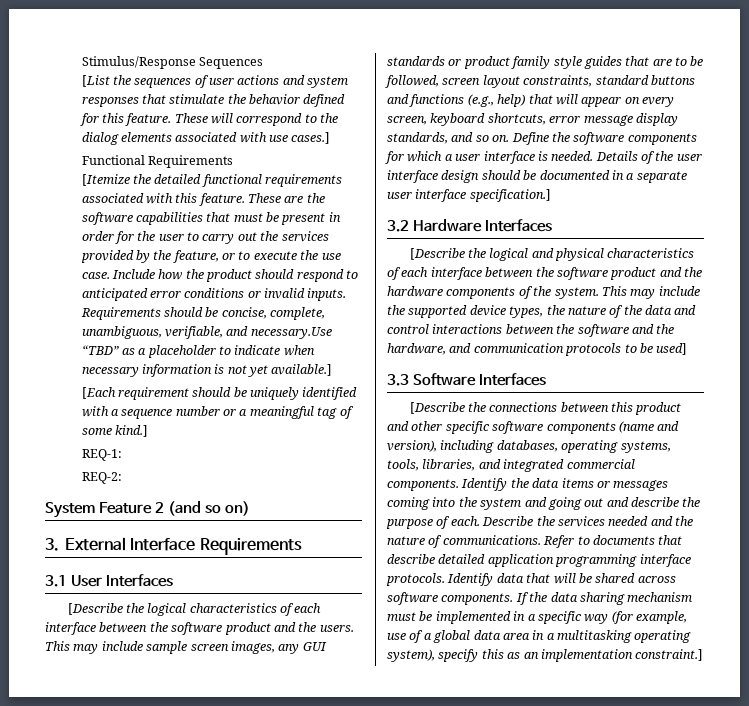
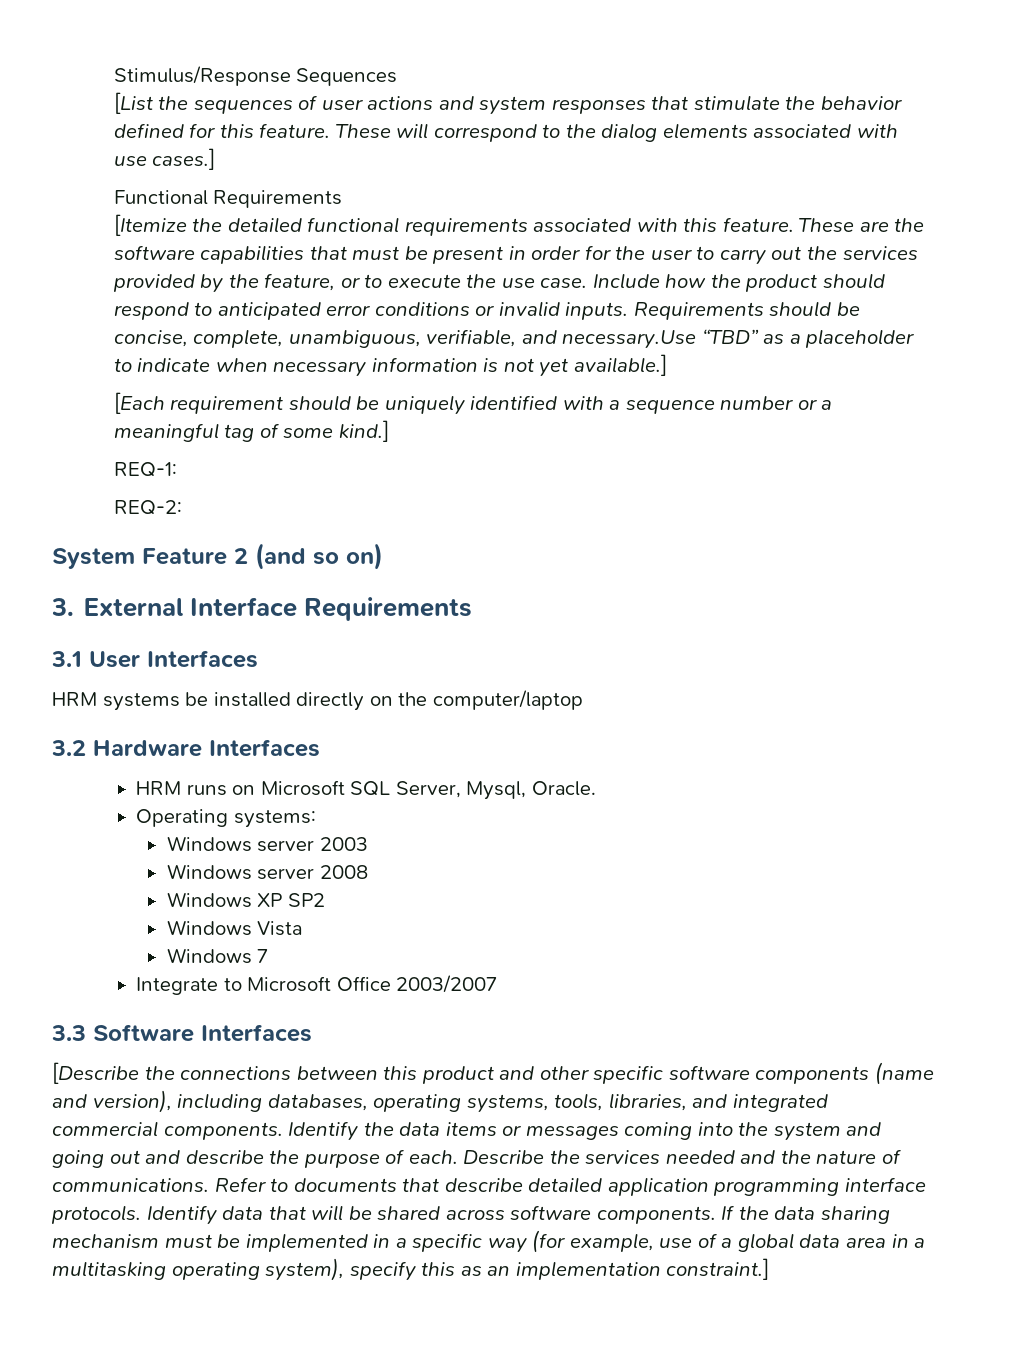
- [Describe the logical characteristics of each interface between the software product and the users. This may include sample screen images, any GUI standards or product family style guides that are to be followed, screen layout constraints, standard buttons and functions (e.g., help) that will appear on every screen, keyboard shortcuts, error message display standards, and so on. Define the software components for which a user interface is needed. Details of the user interface design should be documented in a separate user interface specification.]
+ HRM systems be installed directly on the computer/laptop
  3.2 Hardware Interfaces
- [Describe the logical and physical characteristics of each interface between the software product and the hardware components of the system. This may include the supported device types, the nature of the data and control interactions between the software and the hardware, and communication protocols to be used]
+ HRM runs on Microsoft SQL Server, Mysql, Oracle.
+ Operating systems:
+ Windows server 2003
+ Windows server 2008
+ Windows XP SP2
+ Windows Vista
+ Windows 7
+ Integrate to Microsoft Office 2003/2007

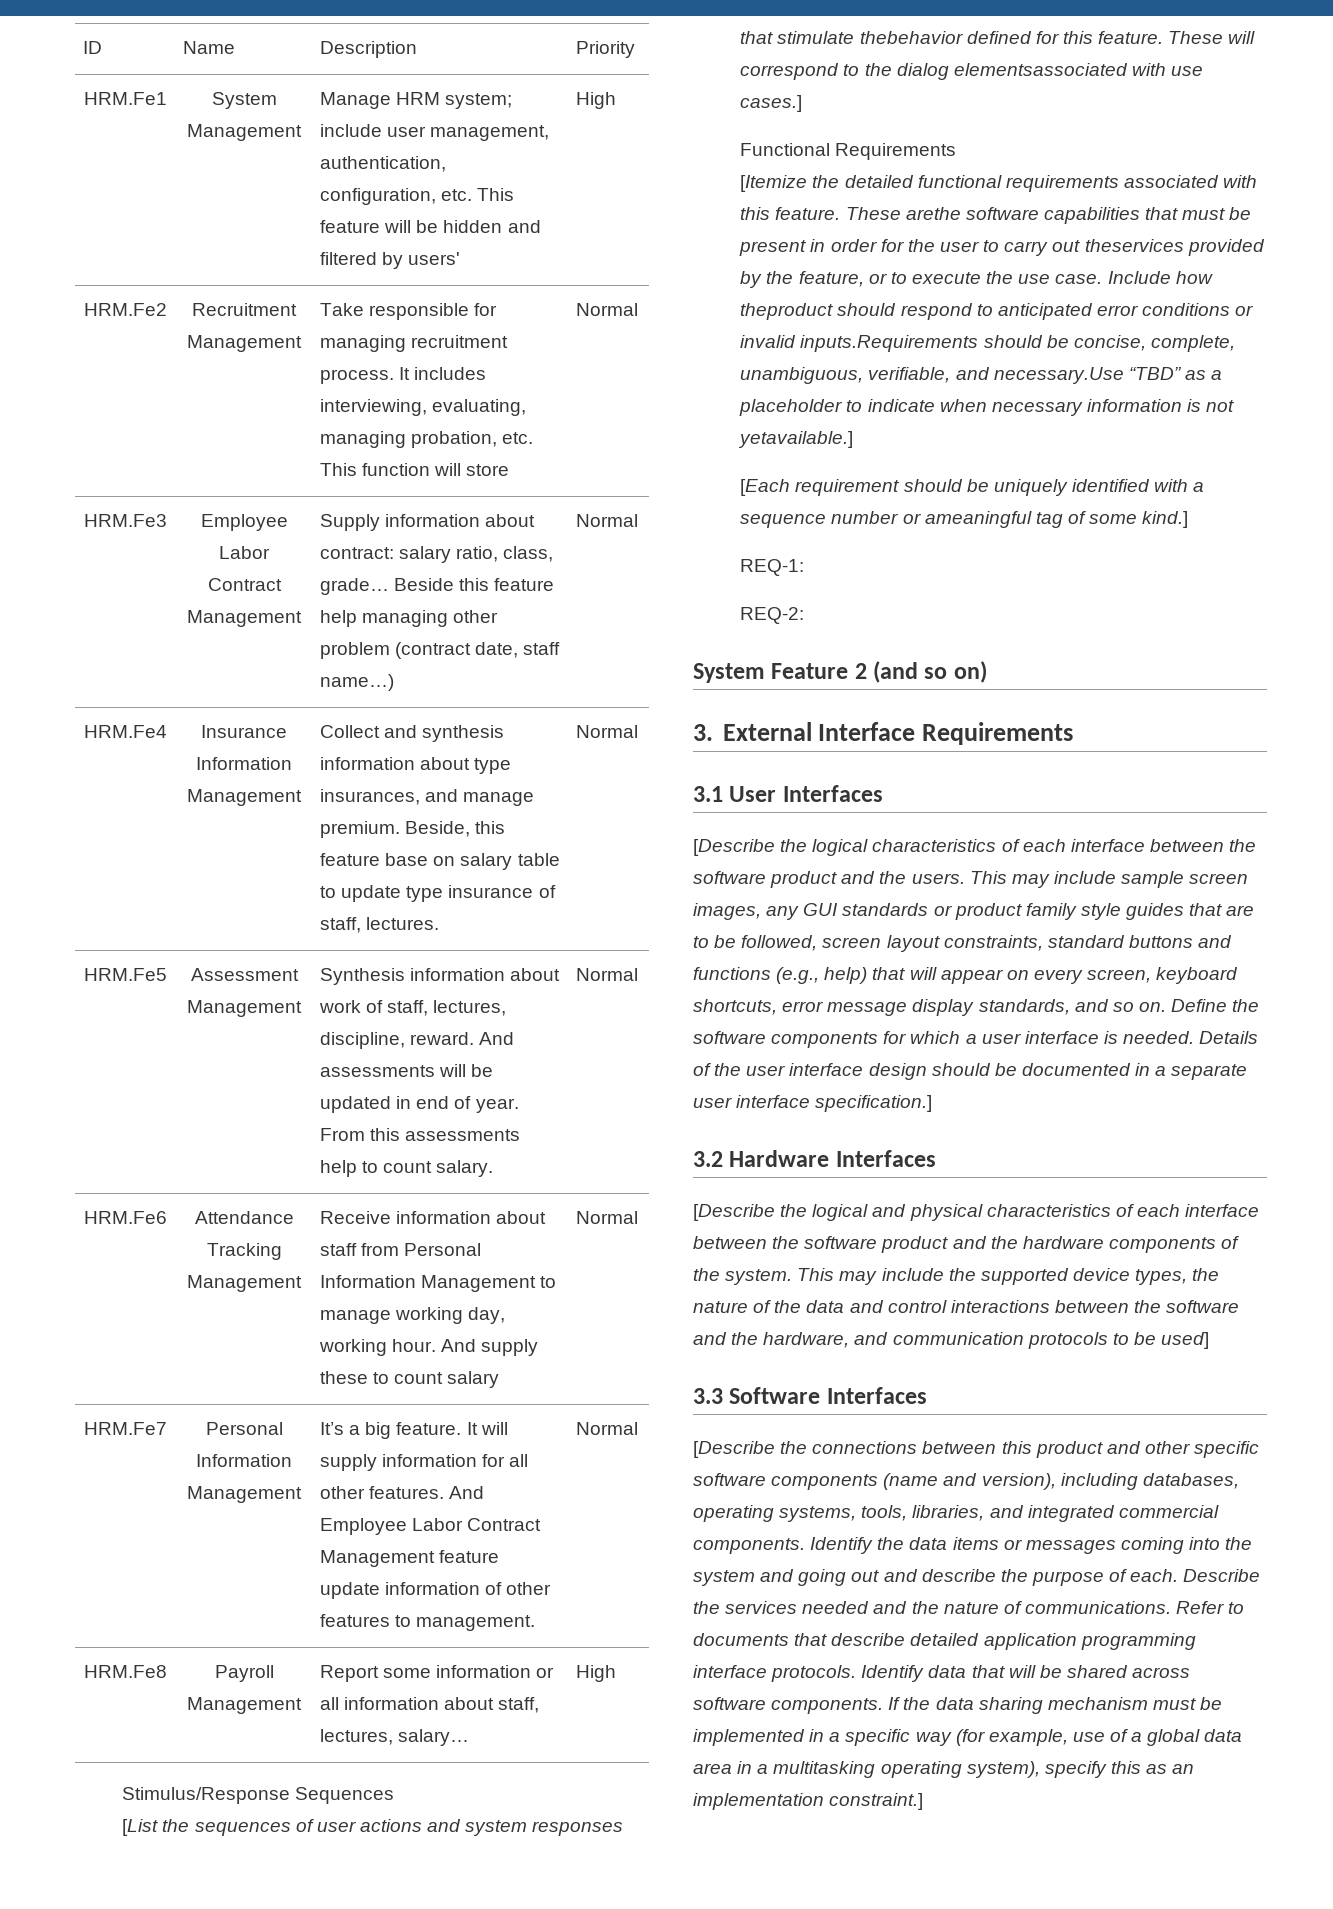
+ ID | Name | Description | Priority
+ HRM.Fe1 | System Management | Manage HRM system; include user management, authentication, configuration, etc. This feature will be hidden and filtered by users' | High
+ HRM.Fe2 | Recruitment Management | Take responsible for managing recruitment process. It includes interviewing, evaluating, managing probation, etc. This function will store | Normal
+ HRM.Fe3 | Employee Labor Contract Management | Supply information about contract: salary ratio, class, grade… Beside this feature help managing other problem (contract date, staff name…) | Normal
+ HRM.Fe4 | Insurance Information Management | Collect and synthesis information about type insurances, and manage premium. Beside, this feature base on salary table to update type insurance of staff, lectures. | Normal
+ HRM.Fe5 | Assessment Management | Synthesis information about work of staff, lectures, discipline, reward. And assessments will be updated in end of year. From this assessments help to count salary. | Normal
+ HRM.Fe6 | Attendance Tracking Management | Receive information about staff from Personal Information Management to manage working day, working hour. And supply these to count salary | Normal
+ HRM.Fe7 | Personal Information Management | It’s a big feature. It will supply information for all other features. And Employee Labor Contract Management feature update information of other features to management. | Normal
+ HRM.Fe8 | Payroll Management | Report some information or all information about staff, lectures, salary… | High
- [List the sequences of user actions and system responses that stimulate the behavior defined for this feature.
+ [List the sequences of user actions and system responses that stimulate thebehavior defined for this feature.
- These will correspond to the dialog elements associated with use cases.]
+ These will correspond to the dialog elementsassociated with use cases.]
- These are the software capabilities that must be present in order for the user to carry out the services provided by the feature, or to execute the use case.
+ These arethe software capabilities that must be present in order for the user to carry out theservices provided by the feature, or to execute the use case.
- Include how the product should respond to anticipated error conditions or invalid inputs. Requirements should be concise, complete, unambiguous, verifiable, and necessary.Use “TBD” as a placeholder to indicate when necessary information is not yet available.]
+ Include how theproduct should respond to anticipated error conditions or invalid inputs.Requirements should be concise, complete, unambiguous, verifiable, and necessary.Use “TBD” as a placeholder to indicate when necessary information is not yetavailable.]
- [Each requirement should be uniquely identified with a sequence number or a meaningful tag of some kind.]
+ [Each requirement should be uniquely identified with a sequence number or ameaningful tag of some kind.]
- HRM systems be installed directly on the computer/laptop
+ [Describe the logical characteristics of each interface between the software product and the users. This may include sample screen images, any GUI standards or product family style guides that are to be followed, screen layout constraints, standard buttons and functions (e.g., help) that will appear on every screen, keyboard shortcuts, error message display standards, and so on. Define the software components for which a user interface is needed. Details of the user interface design should be documented in a separate user interface specification.]
  3.2 Hardware Interfaces
- HRM runs on Microsoft SQL Server, Mysql, Oracle.
- Operating systems:
- Windows server 2003
- Windows server 2008
- Windows XP SP2
- Windows Vista
- Windows 7
- Integrate to Microsoft Office 2003/2007
+ [Describe the logical and physical characteristics of each interface between the software product and the hardware components of the system. This may include the supported device types, the nature of the data and control interactions between the software and the hardware, and communication protocols to be used]

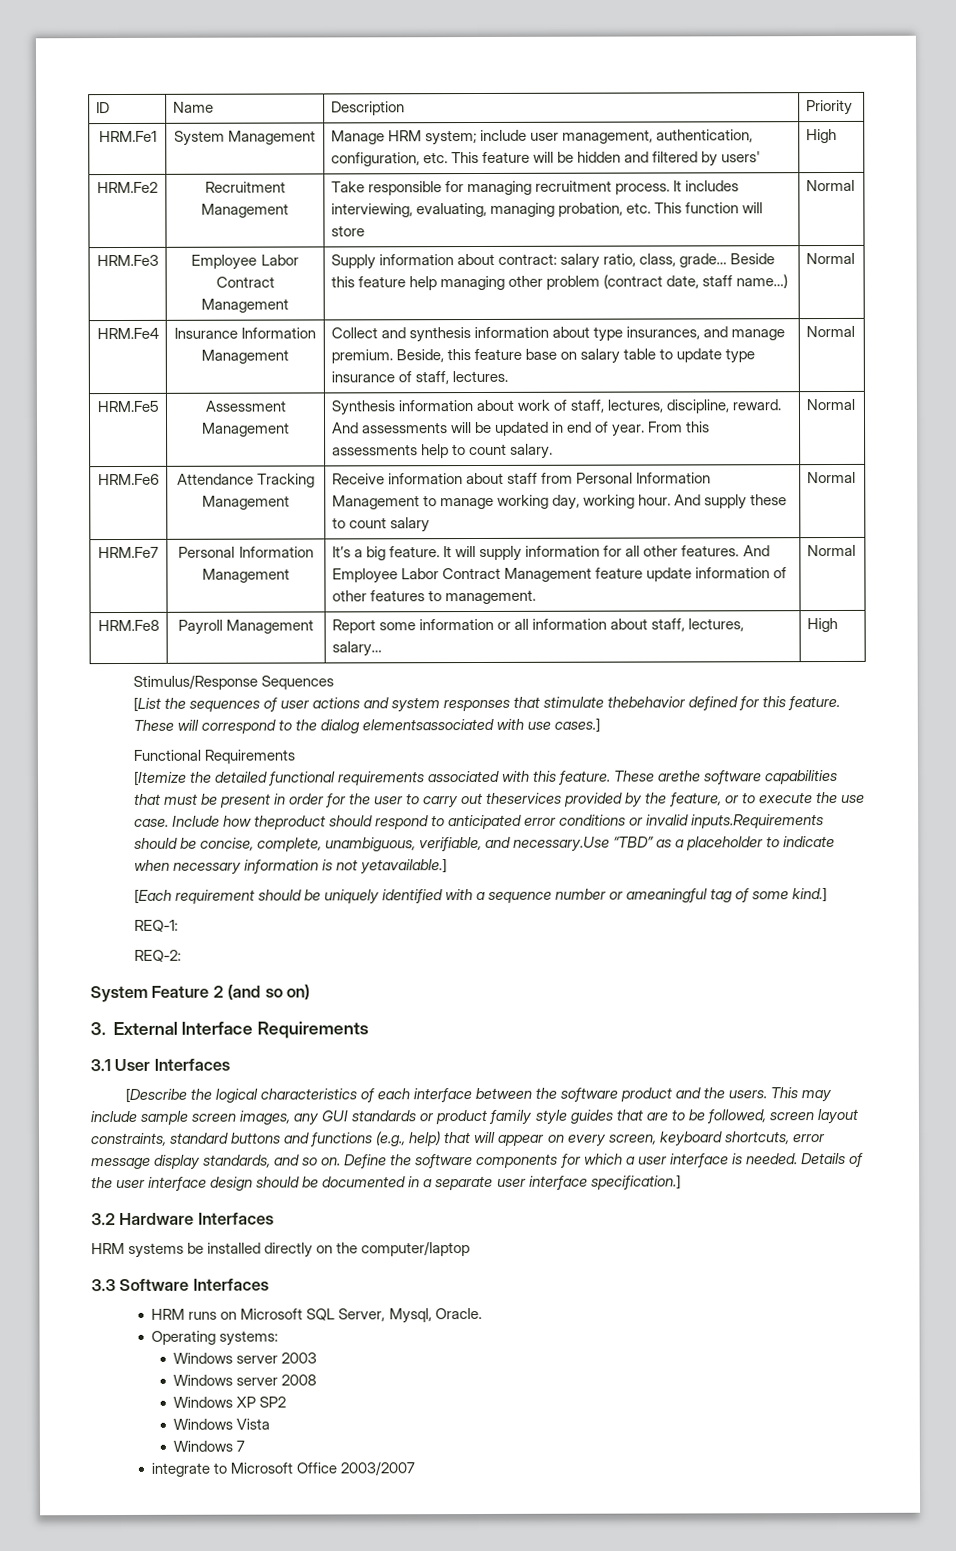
- [Describe the logical and physical characteristics of each interface between the software product and the hardware components of the system. This may include the supported device types, the nature of the data and control interactions between the software and the hardware, and communication protocols to be used]
+ HRM systems be installed directly on the computer/laptop
  3.3 Software Interfaces
- [Describe the connections between this product and other specific software components (name and version), including databases, operating systems, tools, libraries, and integrated commercial components. Identify the data items or messages coming into the system and going out and describe the purpose of each. Describe the services needed and the nature of communications. Refer to documents that describe detailed application programming interface protocols. Identify data that will be shared across software components. If the data sharing mechanism must be implemented in a specific way (for example, use of a global data area in a multitasking operating system), specify this as an implementation constraint.]
+ HRM runs on Microsoft SQL Server, Mysql, Oracle.
+ Operating systems:
+ Windows server 2003
+ Windows server 2008
+ Windows XP SP2
+ Windows Vista
+ Windows 7
+ integrate to Microsoft Office 2003/2007

